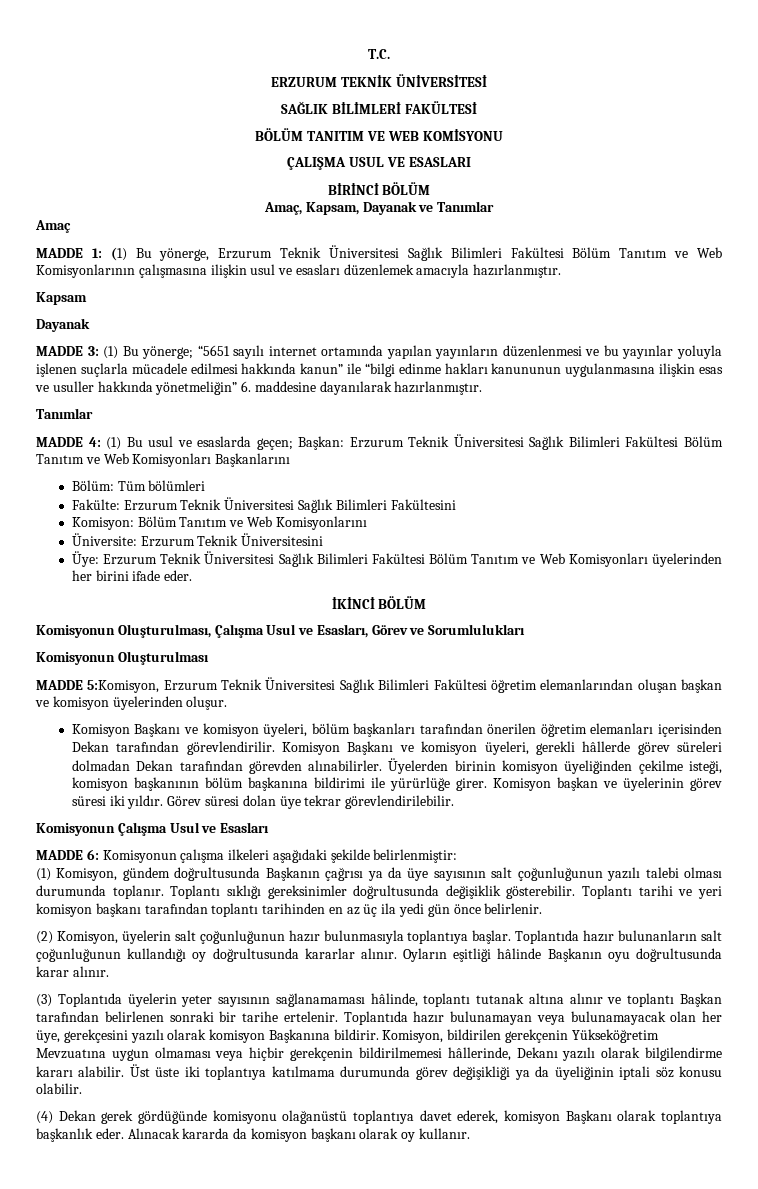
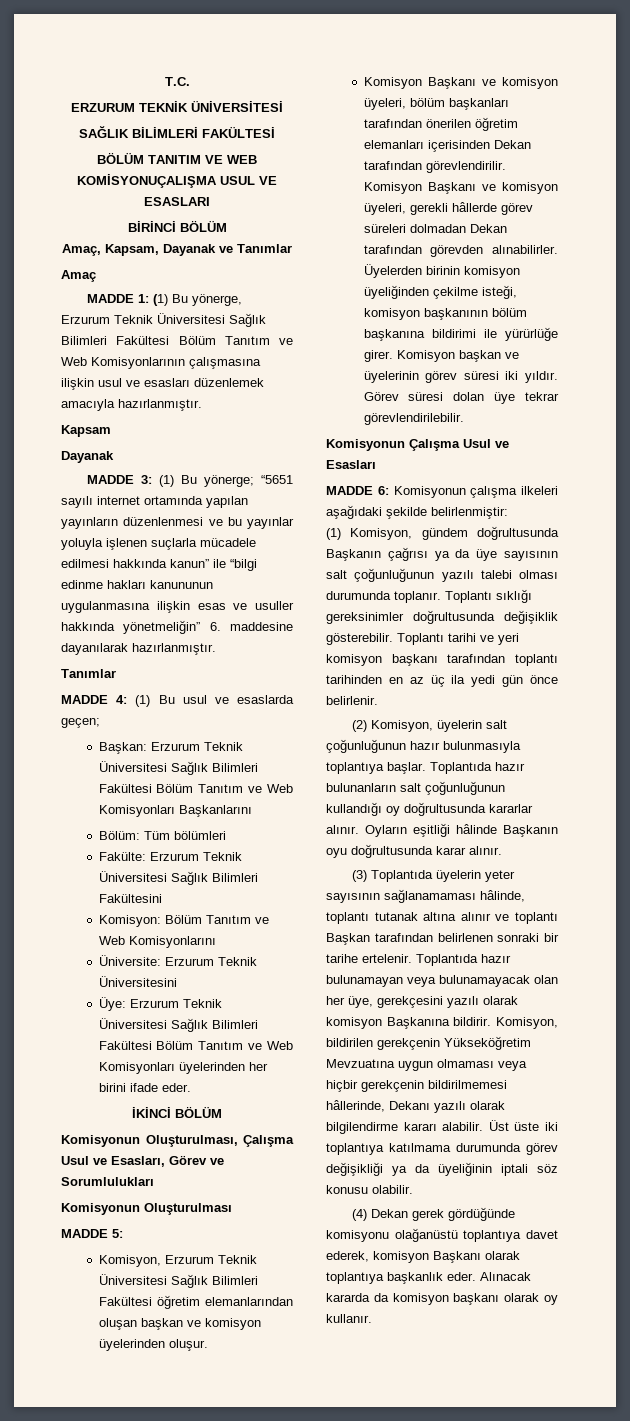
- BÖLÜM TANITIM VE WEB KOMİSYONU
- ÇALIŞMA USUL VE ESASLARI
+ BÖLÜM TANITIM VE WEB KOMİSYONUÇALIŞMA USUL VE ESASLARI
- MADDE 4: (1) Bu usul ve esaslarda geçen; Başkan: Erzurum Teknik Üniversitesi Sağlık Bilimleri Fakültesi Bölüm Tanıtım ve Web Komisyonları Başkanlarını
+ MADDE 4: (1) Bu usul ve esaslarda geçen;
+ Başkan: Erzurum Teknik Üniversitesi Sağlık Bilimleri Fakültesi Bölüm Tanıtım ve Web Komisyonları Başkanlarını
- MADDE 5:Komisyon, Erzurum Teknik Üniversitesi Sağlık Bilimleri Fakültesi öğretim elemanlarından oluşan başkan ve komisyon üyelerinden oluşur.
+ MADDE 5:
+ Komisyon, Erzurum Teknik Üniversitesi Sağlık Bilimleri Fakültesi öğretim elemanlarından oluşan başkan ve komisyon üyelerinden oluşur.

